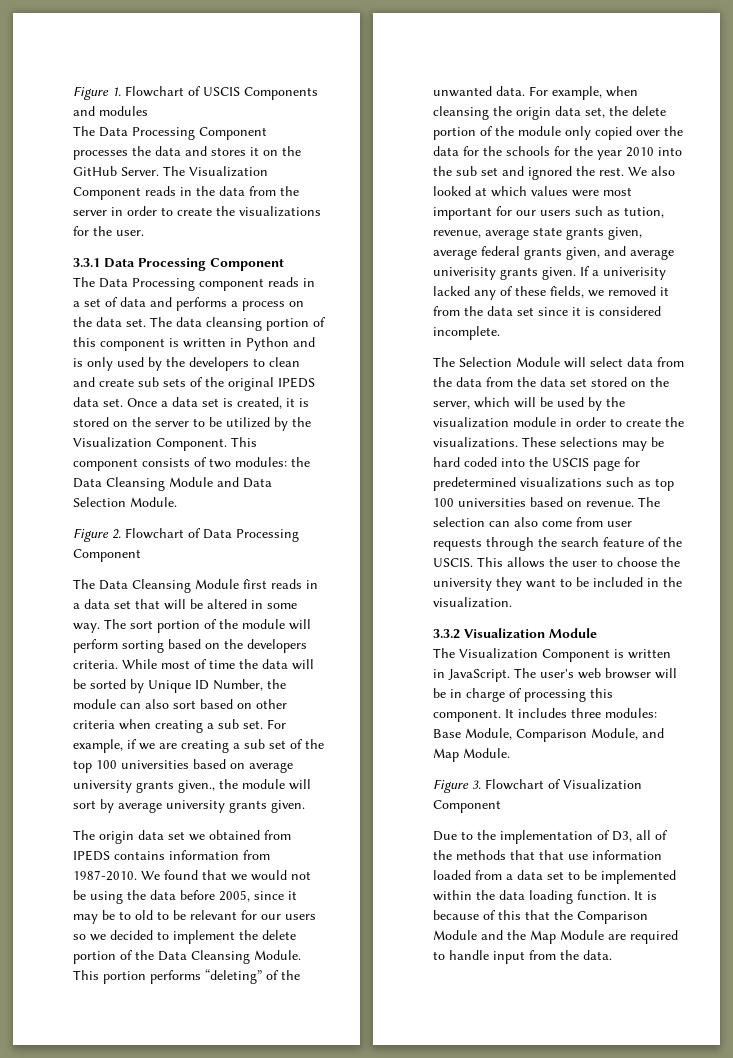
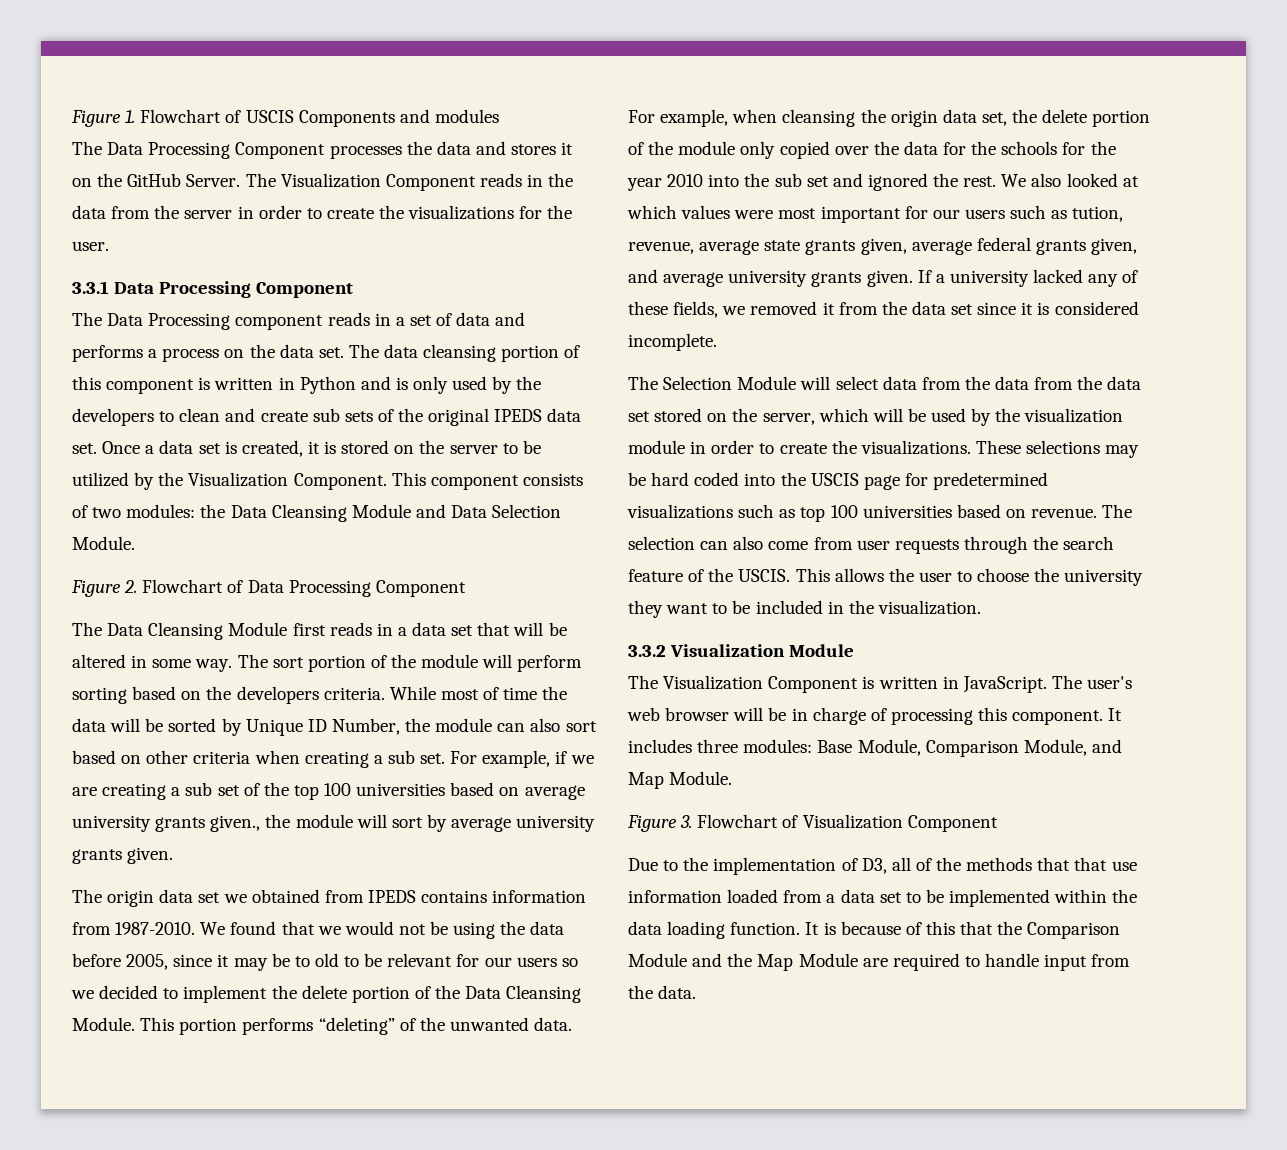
- We also looked at which values were most important for our users such as tution, revenue, average state grants given, average federal grants given, and average univerisity grants given.
+ We also looked at which values were most important for our users such as tution, revenue, average state grants given, average federal grants given, and average university grants given.
- If a univerisity lacked any of these fields, we removed it from the data set since it is considered incomplete.
+ If a university lacked any of these fields, we removed it from the data set since it is considered incomplete.

